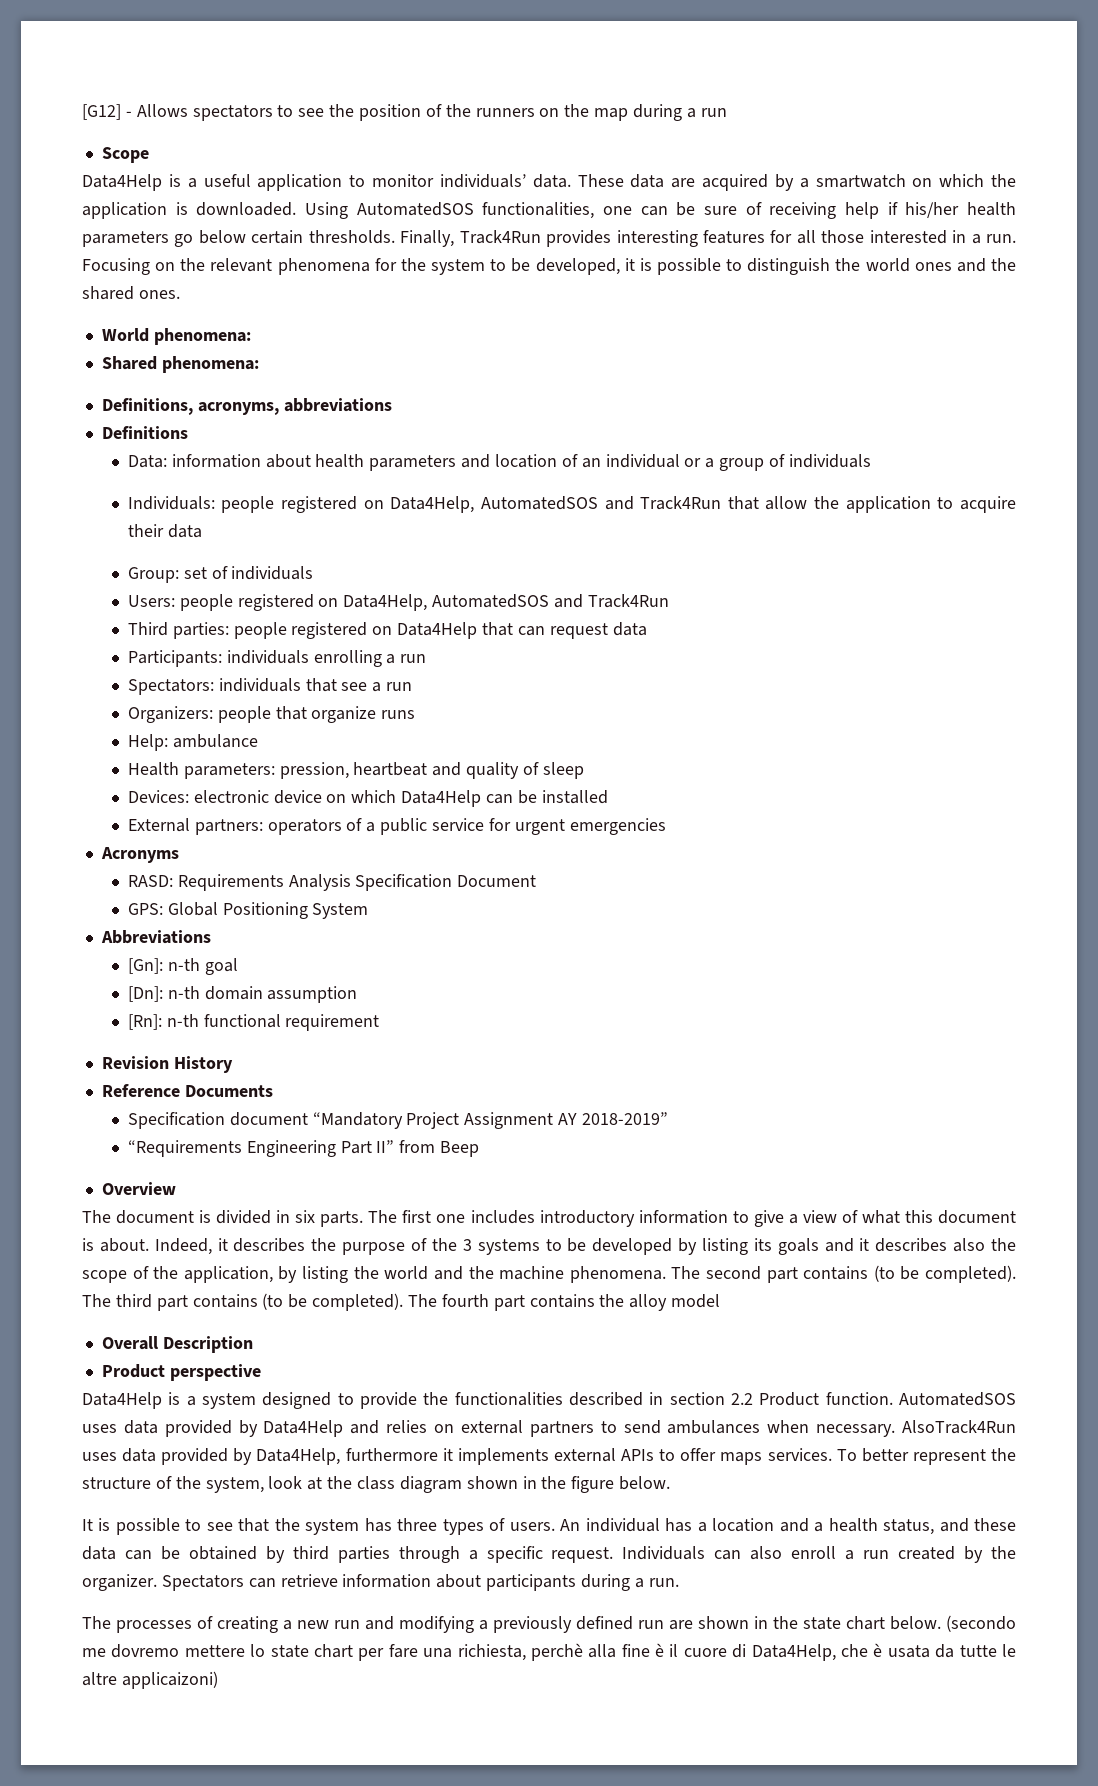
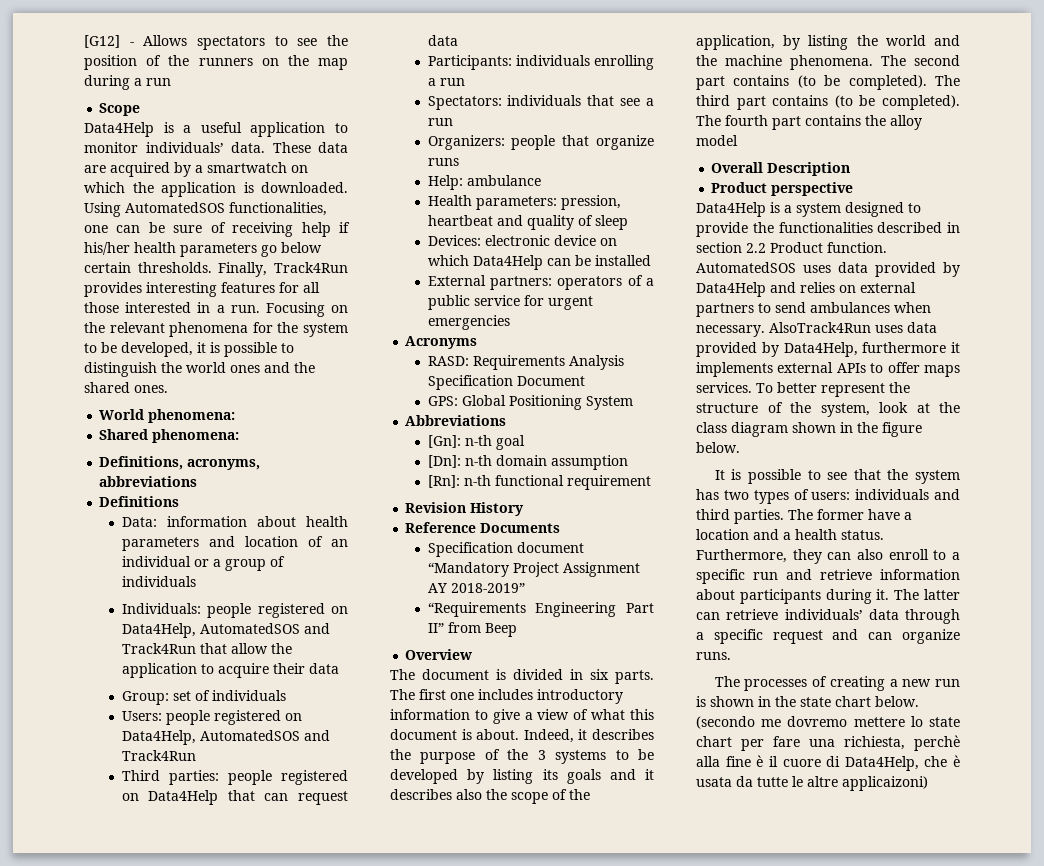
- It is possible to see that the system has three types of users. An individual has a location and a health status, and these data can be obtained by third parties through a specific request. Individuals can also enroll a run created by the organizer. Spectators can retrieve information about participants during a run.
+ It is possible to see that the system has two types of users: individuals and third parties. The former have a location and a health status. Furthermore, they can also enroll to a specific run and retrieve information about participants during it. The latter can retrieve individuals’ data through a specific request and can organize runs.
- The processes of creating a new run and modifying a previously defined run are shown in the state chart below.
+ The processes of creating a new run is shown in the state chart below.

